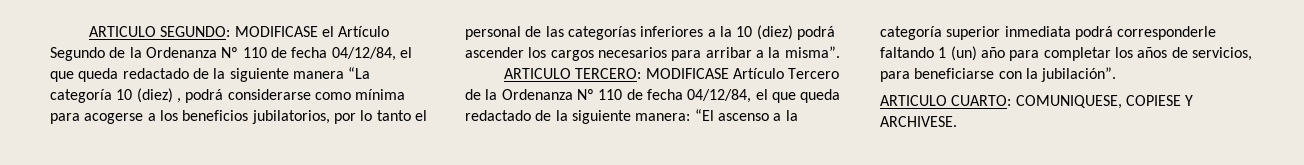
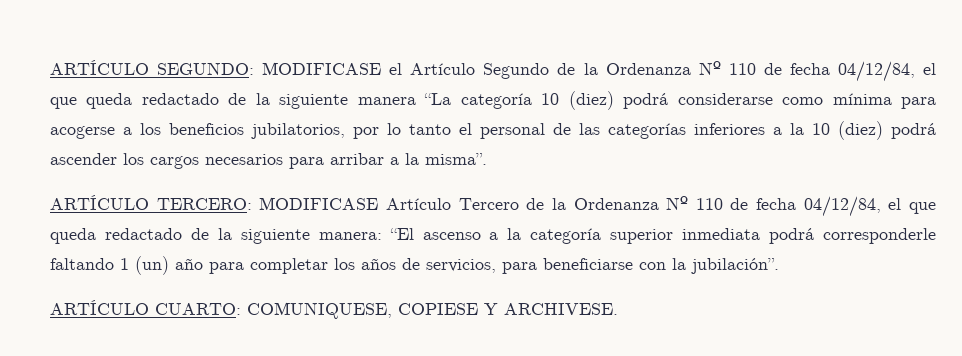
- ARTICULO SEGUNDO: MODIFICASE el Artículo Segundo de la Ordenanza Nº 110 de fecha 04/12/84, el que queda redactado de la siguiente manera “La categoría 10 (diez) , podrá considerarse como mínima para acogerse a los beneficios jubilatorios, por lo tanto el personal de las categorías inferiores a la 10 (diez) podrá ascender los cargos necesarios para arribar a la misma”.
+ ARTÍCULO SEGUNDO: MODIFICASE el Artículo Segundo de la Ordenanza Nº 110 de fecha 04/12/84, el que queda redactado de la siguiente manera “La categoría 10 (diez) podrá considerarse como mínima para acogerse a los beneficios jubilatorios, por lo tanto el personal de las categorías inferiores a la 10 (diez) podrá ascender los cargos necesarios para arribar a la misma”.
- ARTICULO TERCERO: MODIFICASE Artículo Tercero de la Ordenanza Nº 110 de fecha 04/12/84, el que queda redactado de la siguiente manera: “El ascenso a la categoría superior inmediata podrá corresponderle faltando 1 (un) año para completar los años de servicios, para beneficiarse con la jubilación”.
+ ARTÍCULO TERCERO: MODIFICASE Artículo Tercero de la Ordenanza Nº 110 de fecha 04/12/84, el que queda redactado de la siguiente manera: “El ascenso a la categoría superior inmediata podrá corresponderle faltando 1 (un) año para completar los años de servicios, para beneficiarse con la jubilación”.
- ARTICULO CUARTO: COMUNIQUESE, COPIESE Y ARCHIVESE.
+ ARTÍCULO CUARTO: COMUNIQUESE, COPIESE Y ARCHIVESE.

